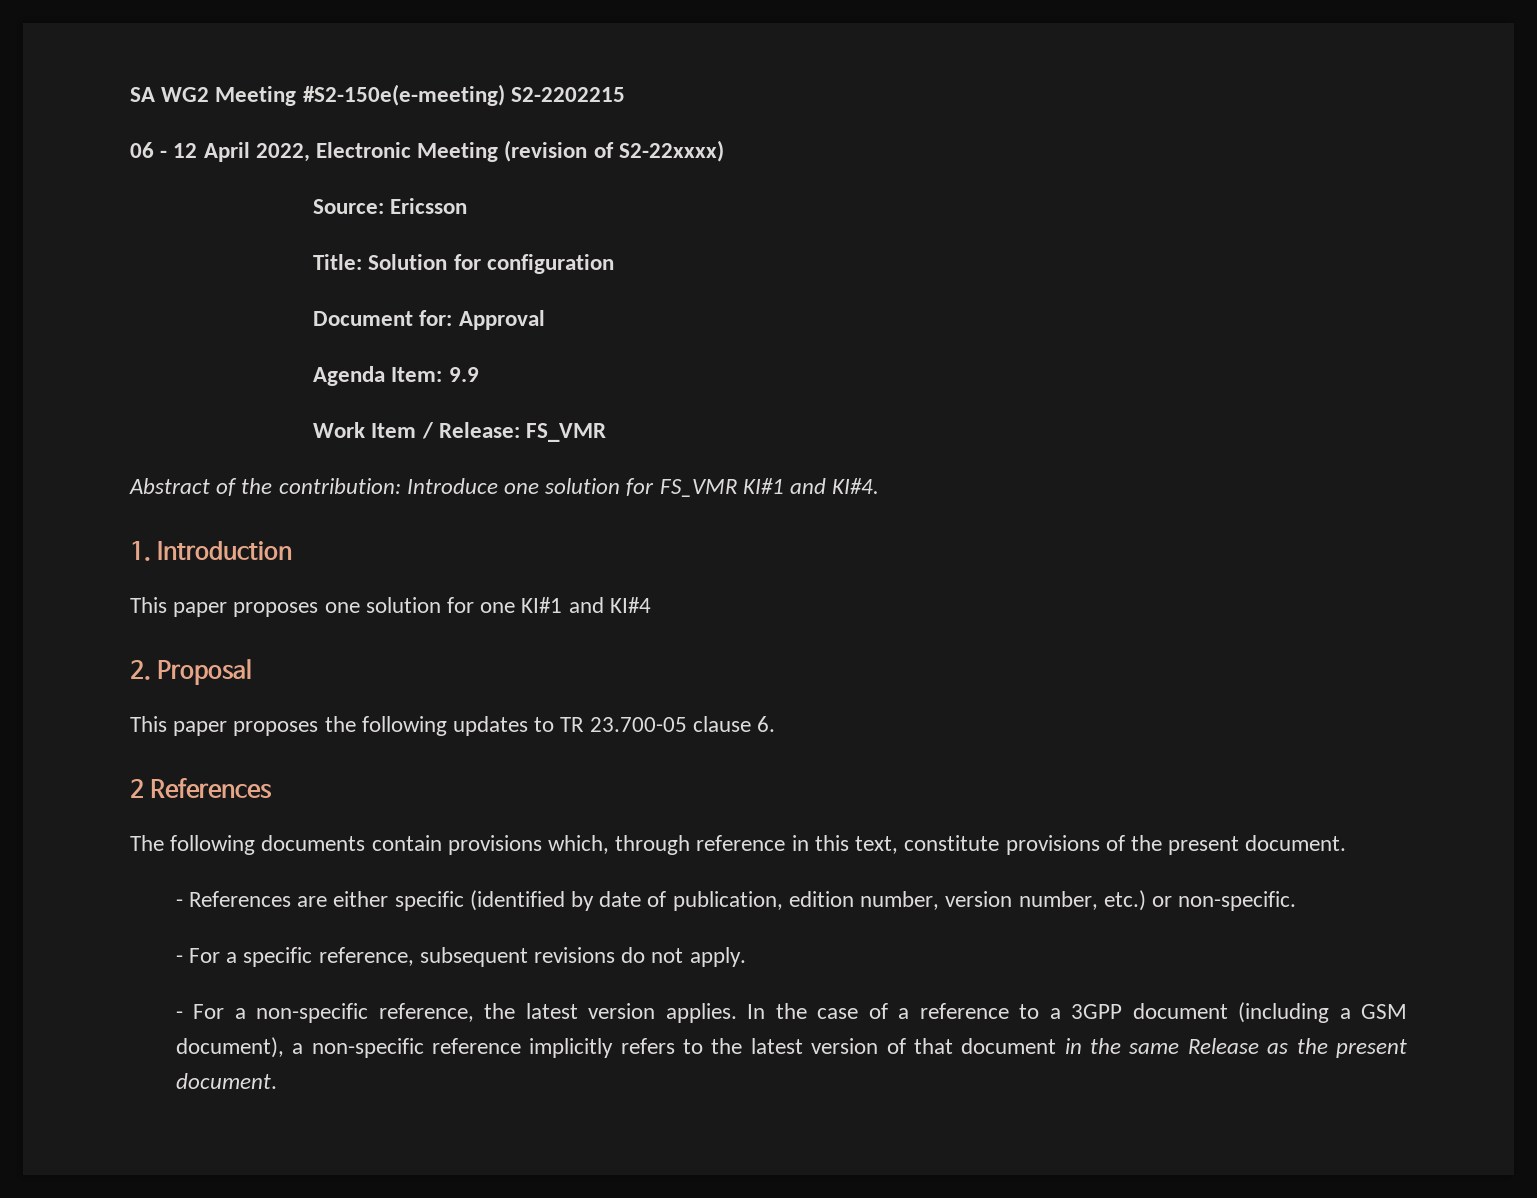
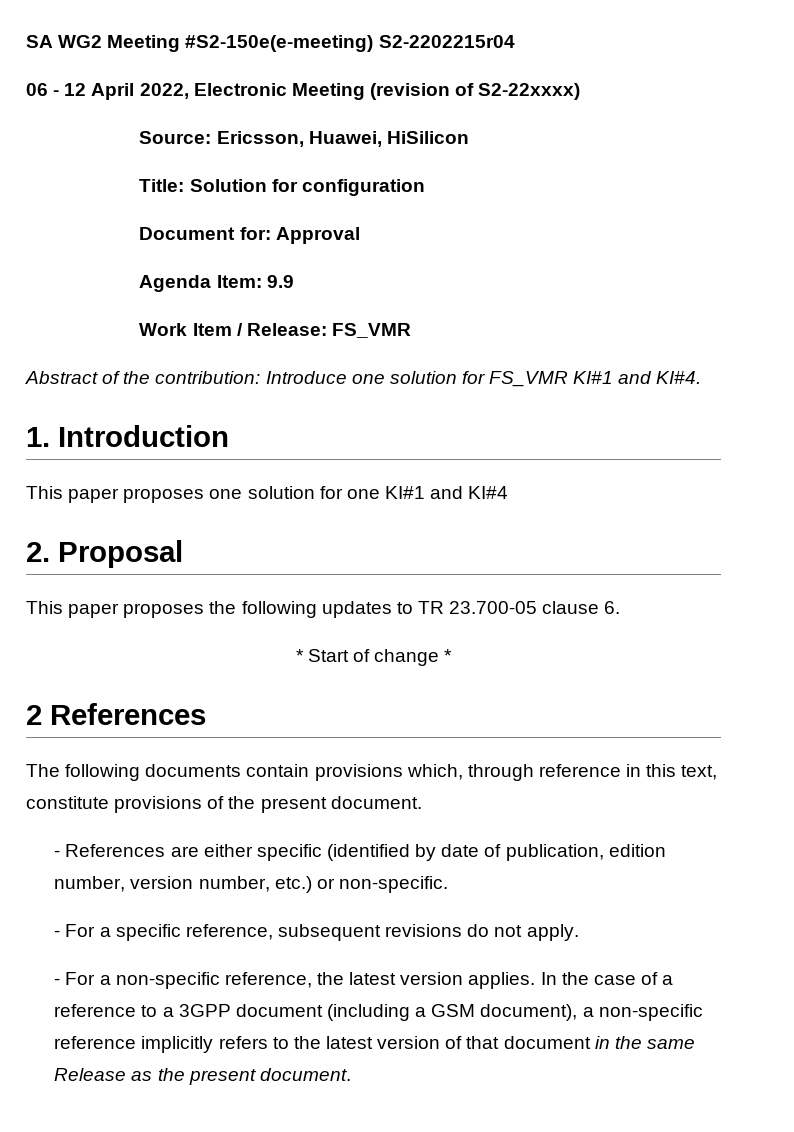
- SA WG2 Meeting #S2-150e(e-meeting) S2-2202215
+ SA WG2 Meeting #S2-150e(e-meeting) S2-2202215r04
- Source: Ericsson
+ Source: Ericsson, Huawei, HiSilicon
+ * Start of change *

